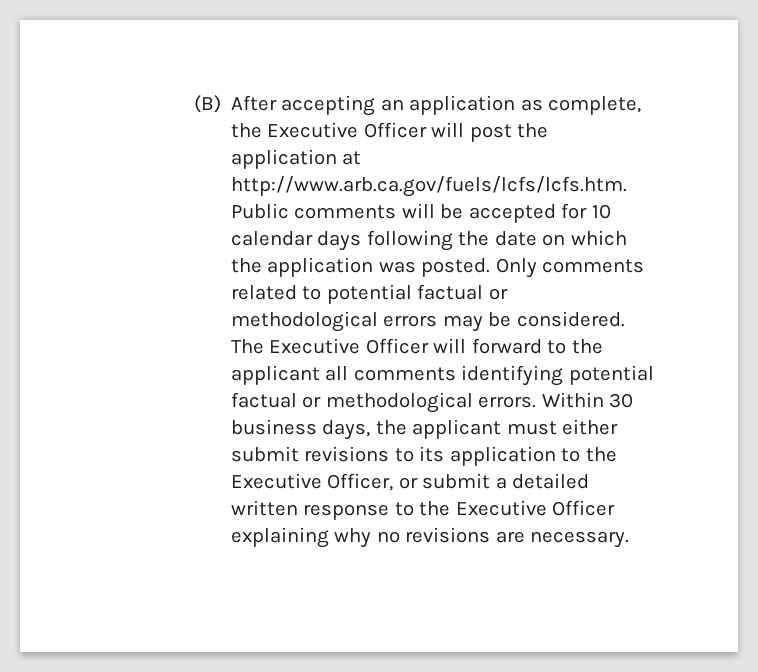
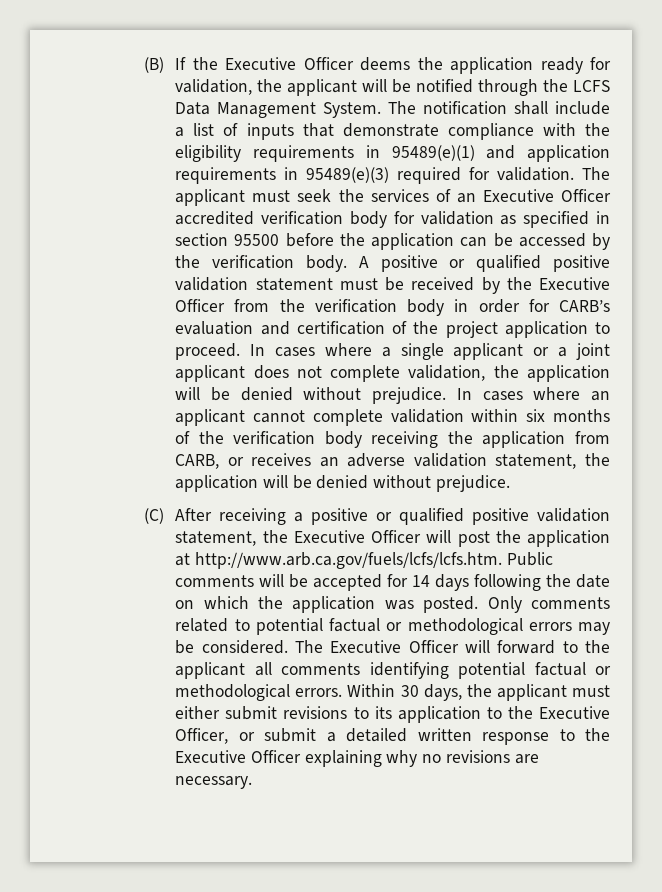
- (B) After accepting an application as complete, the Executive Officer will post the application at http://www.arb.ca.gov/fuels/lcfs/lcfs.htm. Public comments will be accepted for 10 calendar days following the date on which the application was posted.
+ (B) If the Executive Officer deems the application ready for validation, the applicant will be notified through the LCFS Data Management System. The notification shall include a list of inputs that demonstrate compliance with the eligibility requirements in 95489(e)(1) and application requirements in 95489(e)(3) required for validation. The applicant must seek the services of an Executive Officer accredited verification body for validation as specified in section 95500 before the application can be accessed by the verification body. A positive or qualified positive validation statement must be received by the Executive Officer from the verification body in order for CARB’s evaluation and certification of the project application to proceed. In cases where a single applicant or a joint applicant does not complete validation, the application will be denied without prejudice. In cases where an applicant cannot complete validation within six months of the verification body receiving the application from CARB, or receives an adverse validation statement, the application will be denied without prejudice.
+ (C) After receiving a positive or qualified positive validation statement, the Executive Officer will post the application at http://www.arb.ca.gov/fuels/lcfs/lcfs.htm. Public comments will be accepted for 14 days following the date on which the application was posted.
- Within 30 business days, the applicant must either submit revisions to its application to the Executive Officer, or submit a detailed written response to the Executive Officer explaining why no revisions are necessary.
+ Within 30 days, the applicant must either submit revisions to its application to the Executive Officer, or submit a detailed written response to the Executive Officer explaining why no revisions are necessary.

